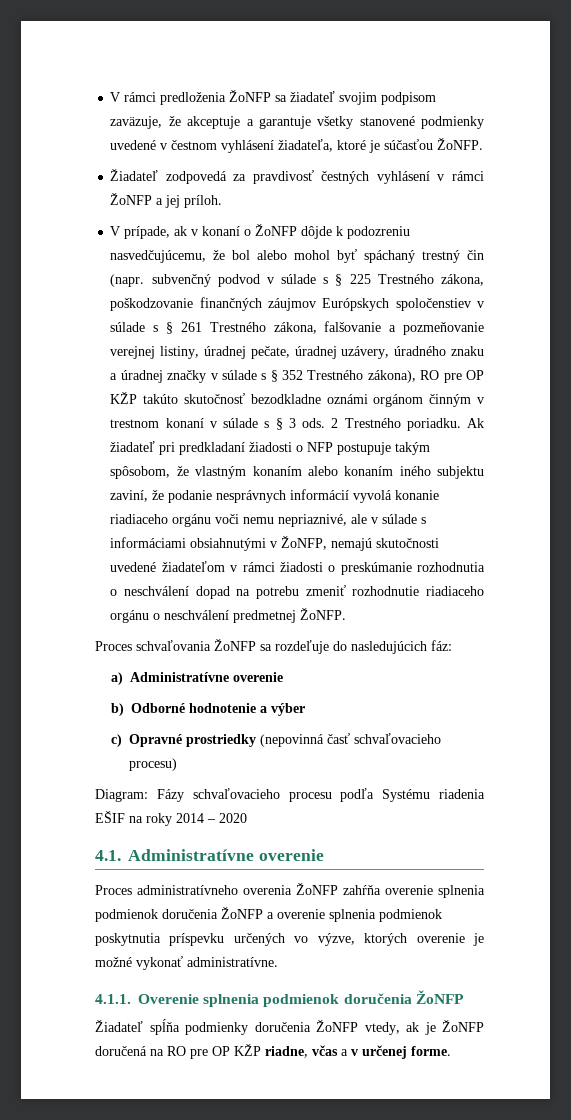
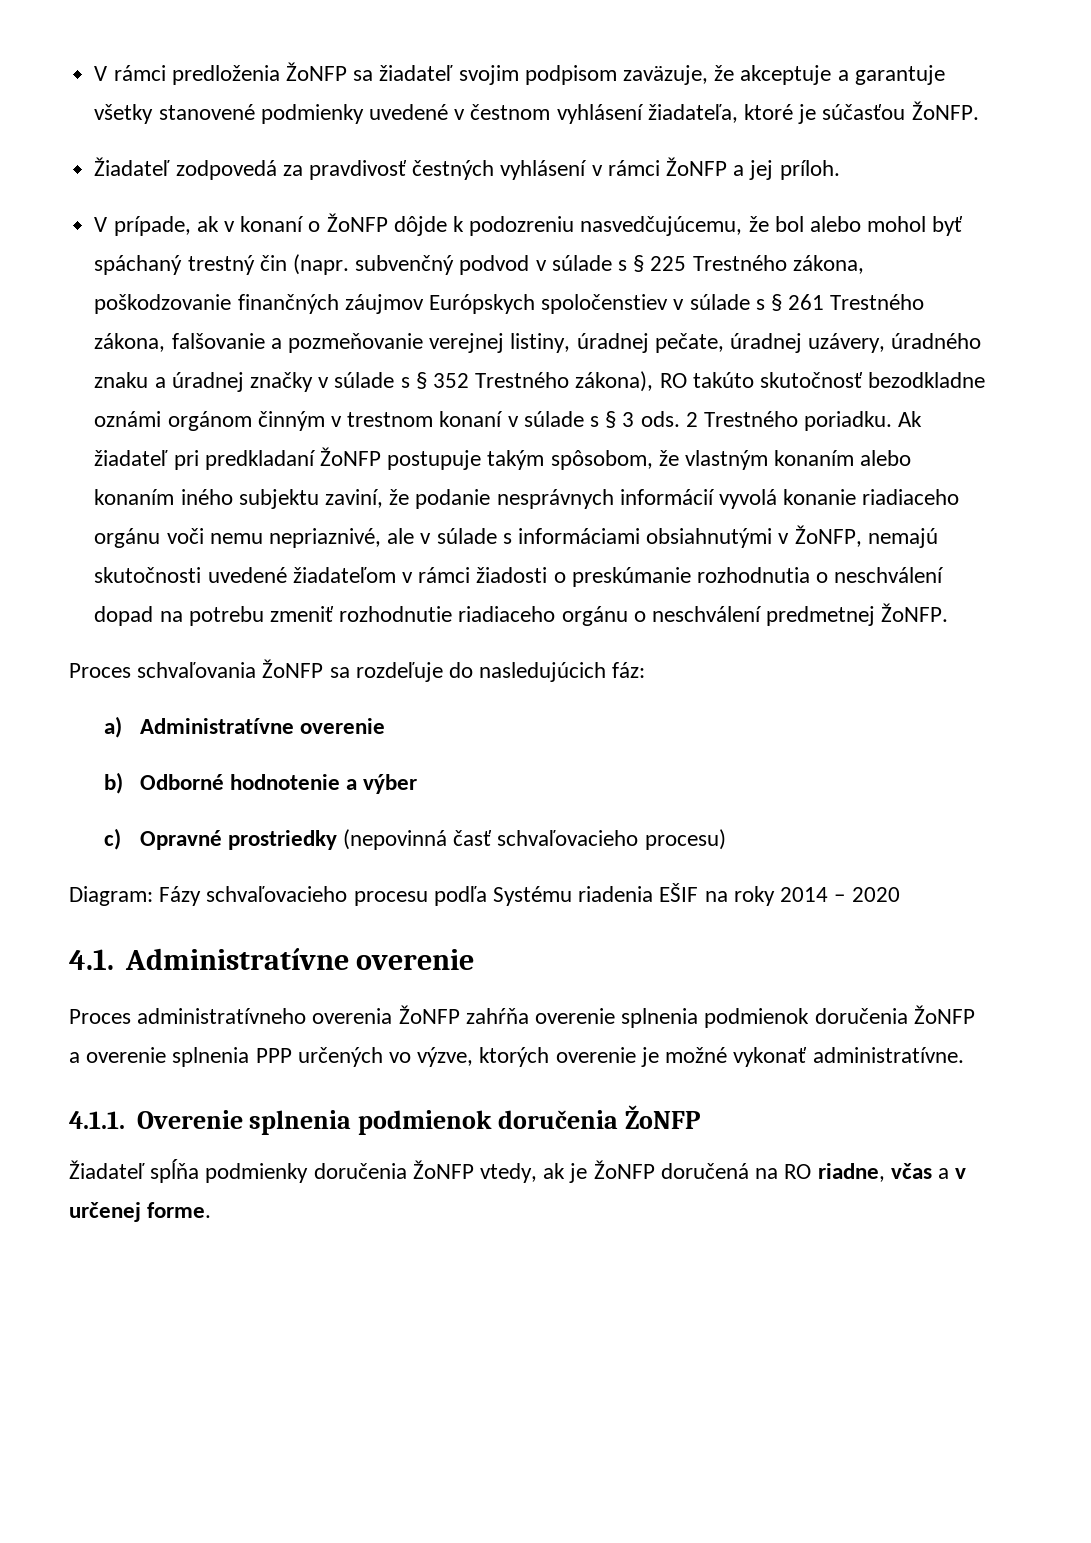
- V prípade, ak v konaní o ŽoNFP dôjde k podozreniu nasvedčujúcemu, že bol alebo mohol byť spáchaný trestný čin (napr. subvenčný podvod v súlade s § 225 Trestného zákona, poškodzovanie finančných záujmov Európskych spoločenstiev v súlade s § 261 Trestného zákona, falšovanie a pozmeňovanie verejnej listiny, úradnej pečate, úradnej uzávery, úradného znaku a úradnej značky v súlade s § 352 Trestného zákona), RO pre OP KŽP takúto skutočnosť bezodkladne oznámi orgánom činným v trestnom konaní v súlade s § 3 ods.
+ V prípade, ak v konaní o ŽoNFP dôjde k podozreniu nasvedčujúcemu, že bol alebo mohol byť spáchaný trestný čin (napr. subvenčný podvod v súlade s § 225 Trestného zákona, poškodzovanie finančných záujmov Európskych spoločenstiev v súlade s § 261 Trestného zákona, falšovanie a pozmeňovanie verejnej listiny, úradnej pečate, úradnej uzávery, úradného znaku a úradnej značky v súlade s § 352 Trestného zákona), RO takúto skutočnosť bezodkladne oznámi orgánom činným v trestnom konaní v súlade s § 3 ods.
- Ak žiadateľ pri predkladaní žiadosti o NFP postupuje takým spôsobom, že vlastným konaním alebo konaním iného subjektu zaviní, že podanie nesprávnych informácií vyvolá konanie riadiaceho orgánu voči nemu nepriaznivé, ale v súlade s informáciami obsiahnutými v ŽoNFP, nemajú skutočnosti uvedené žiadateľom v rámci žiadosti o preskúmanie rozhodnutia o neschválení dopad na potrebu zmeniť rozhodnutie riadiaceho orgánu o neschválení predmetnej ŽoNFP.
+ Ak žiadateľ pri predkladaní ŽoNFP postupuje takým spôsobom, že vlastným konaním alebo konaním iného subjektu zaviní, že podanie nesprávnych informácií vyvolá konanie riadiaceho orgánu voči nemu nepriaznivé, ale v súlade s informáciami obsiahnutými v ŽoNFP, nemajú skutočnosti uvedené žiadateľom v rámci žiadosti o preskúmanie rozhodnutia o neschválení dopad na potrebu zmeniť rozhodnutie riadiaceho orgánu o neschválení predmetnej ŽoNFP.
- Proces administratívneho overenia ŽoNFP zahŕňa overenie splnenia podmienok doručenia ŽoNFP a overenie splnenia podmienok poskytnutia príspevku určených vo výzve, ktorých overenie je možné vykonať administratívne.
+ Proces administratívneho overenia ŽoNFP zahŕňa overenie splnenia podmienok doručenia ŽoNFP a overenie splnenia PPP určených vo výzve, ktorých overenie je možné vykonať administratívne.
- Žiadateľ spĺňa podmienky doručenia ŽoNFP vtedy, ak je ŽoNFP doručená na RO pre OP KŽP riadne, včas a v určenej forme.
+ Žiadateľ spĺňa podmienky doručenia ŽoNFP vtedy, ak je ŽoNFP doručená na RO riadne, včas a v určenej forme.

